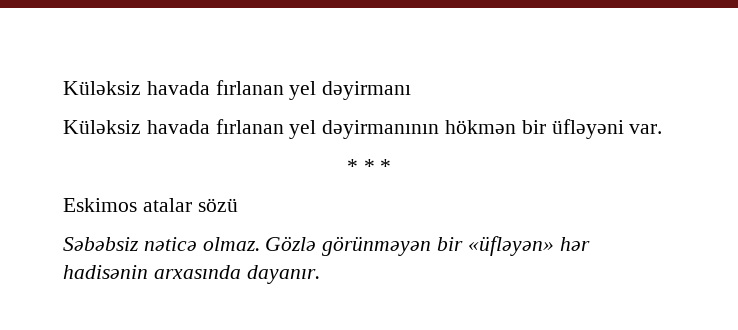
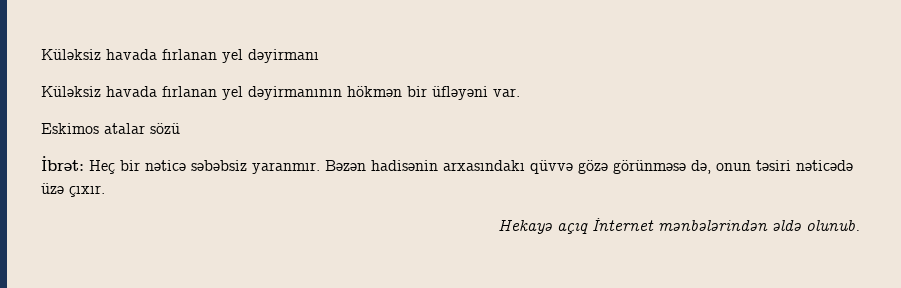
- * * *
- Səbəbsiz nəticə olmaz. Gözlə görünməyən bir «üfləyən» hər hadisənin arxasında dayanır.
+ İbrət: Heç bir nəticə səbəbsiz yaranmır. Bəzən hadisənin arxasındakı qüvvə gözə görünməsə də, onun təsiri nəticədə üzə çıxır.
+ Hekayə açıq İnternet mənbələrindən əldə olunub.

